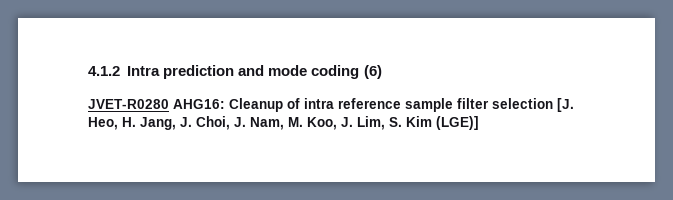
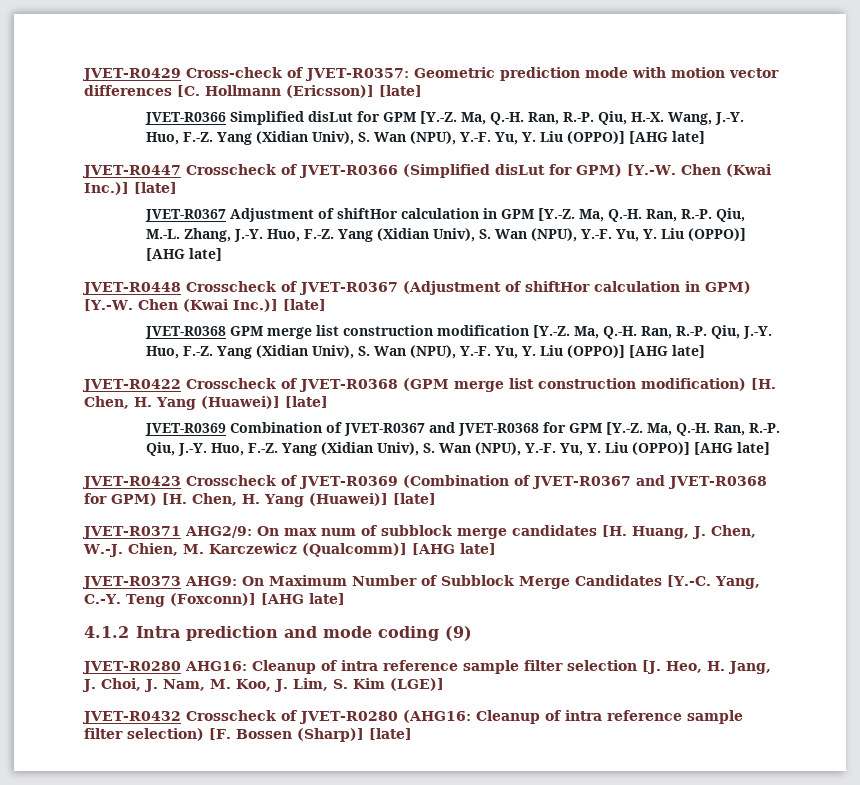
+ JVET-R0429 Cross-check of JVET-R0357: Geometric prediction mode with motion vector differences [C. Hollmann (Ericsson)] [late]
+ JVET-R0366 Simplified disLut for GPM [Y.-Z. Ma, Q.-H. Ran, R.-P. Qiu, H.-X. Wang, J.-Y. Huo, F.-Z. Yang (Xidian Univ), S. Wan (NPU), Y.-F. Yu, Y. Liu (OPPO)] [AHG late]
+ JVET-R0447 Crosscheck of JVET-R0366 (Simplified disLut for GPM) [Y.-W. Chen (Kwai Inc.)] [late]
+ JVET-R0367 Adjustment of shiftHor calculation in GPM [Y.-Z. Ma, Q.-H. Ran, R.-P. Qiu, M.-L. Zhang, J.-Y. Huo, F.-Z. Yang (Xidian Univ), S. Wan (NPU), Y.-F. Yu, Y. Liu (OPPO)] [AHG late]
+ JVET-R0448 Crosscheck of JVET-R0367 (Adjustment of shiftHor calculation in GPM) [Y.-W. Chen (Kwai Inc.)] [late]
+ JVET-R0368 GPM merge list construction modification [Y.-Z. Ma, Q.-H. Ran, R.-P. Qiu, J.-Y. Huo, F.-Z. Yang (Xidian Univ), S. Wan (NPU), Y.-F. Yu, Y. Liu (OPPO)] [AHG late]
+ JVET-R0422 Crosscheck of JVET-R0368 (GPM merge list construction modification) [H. Chen, H. Yang (Huawei)] [late]
+ JVET-R0369 Combination of JVET-R0367 and JVET-R0368 for GPM [Y.-Z. Ma, Q.-H. Ran, R.-P. Qiu, J.-Y. Huo, F.-Z. Yang (Xidian Univ), S. Wan (NPU), Y.-F. Yu, Y. Liu (OPPO)] [AHG late]
+ JVET-R0423 Crosscheck of JVET-R0369 (Combination of JVET-R0367 and JVET-R0368 for GPM) [H. Chen, H. Yang (Huawei)] [late]
+ JVET-R0371 AHG2/9: On max num of subblock merge candidates [H. Huang, J. Chen, W.-J. Chien, M. Karczewicz (Qualcomm)] [AHG late]
+ JVET-R0373 AHG9: On Maximum Number of Subblock Merge Candidates [Y.-C. Yang, C.-Y. Teng (Foxconn)] [AHG late]
- 4.1.2 Intra prediction and mode coding (6)
+ 4.1.2 Intra prediction and mode coding (9)
+ JVET-R0432 Crosscheck of JVET-R0280 (AHG16: Cleanup of intra reference sample filter selection) [F. Bossen (Sharp)] [late]

